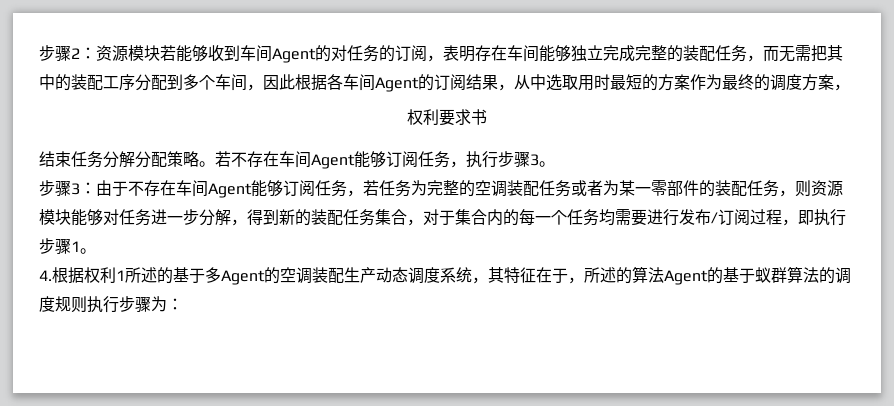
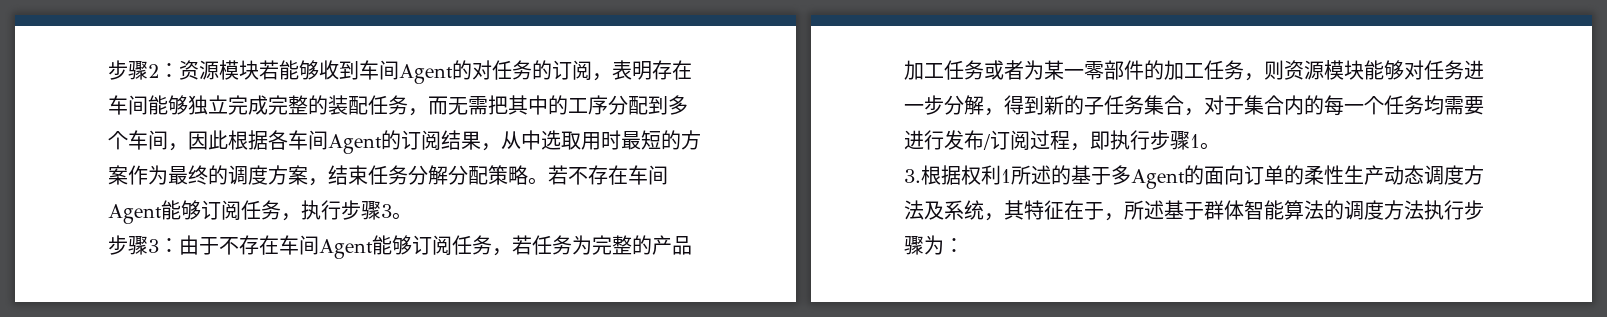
- 步骤2：资源模块若能够收到车间Agent的对任务的订阅，表明存在车间能够独立完成完整的装配任务，而无需把其中的装配工序分配到多个车间，因此根据各车间Agent的订阅结果，从中选取用时最短的方案作为最终的调度方案，
- 权利要求书
- 结束任务分解分配策略。
+ 步骤2：资源模块若能够收到车间Agent的对任务的订阅，表明存在车间能够独立完成完整的装配任务，而无需把其中的工序分配到多个车间，因此根据各车间Agent的订阅结果，从中选取用时最短的方案作为最终的调度方案，结束任务分解分配策略。
- 步骤3：由于不存在车间Agent能够订阅任务，若任务为完整的空调装配任务或者为某一零部件的装配任务，则资源模块能够对任务进一步分解，得到新的装配任务集合，对于集合内的每一个任务均需要进行发布/订阅过程，即执行步骤1。
+ 步骤3：由于不存在车间Agent能够订阅任务，若任务为完整的产品加工任务或者为某一零部件的加工任务，则资源模块能够对任务进一步分解，得到新的子任务集合，对于集合内的每一个任务均需要进行发布/订阅过程，即执行步骤1。
- 4.根据权利1所述的基于多Agent的空调装配生产动态调度系统，其特征在于，所述的算法Agent的基于蚁群算法的调度规则执行步骤为：
+ 3.根据权利1所述的基于多Agent的面向订单的柔性生产动态调度方法及系统，其特征在于，所述基于群体智能算法的调度方法执行步骤为：

